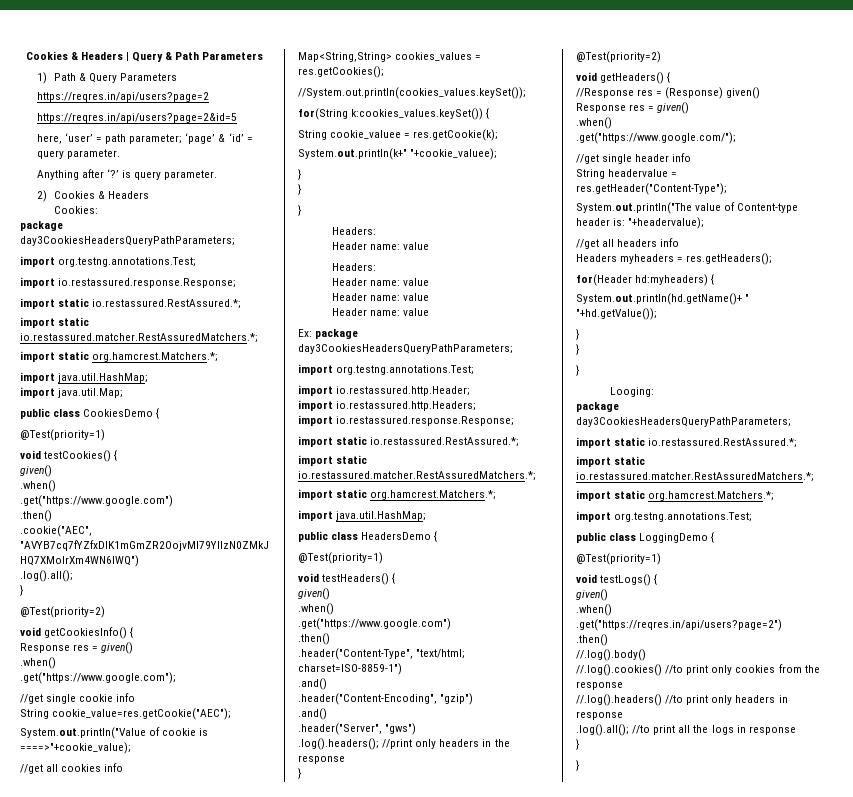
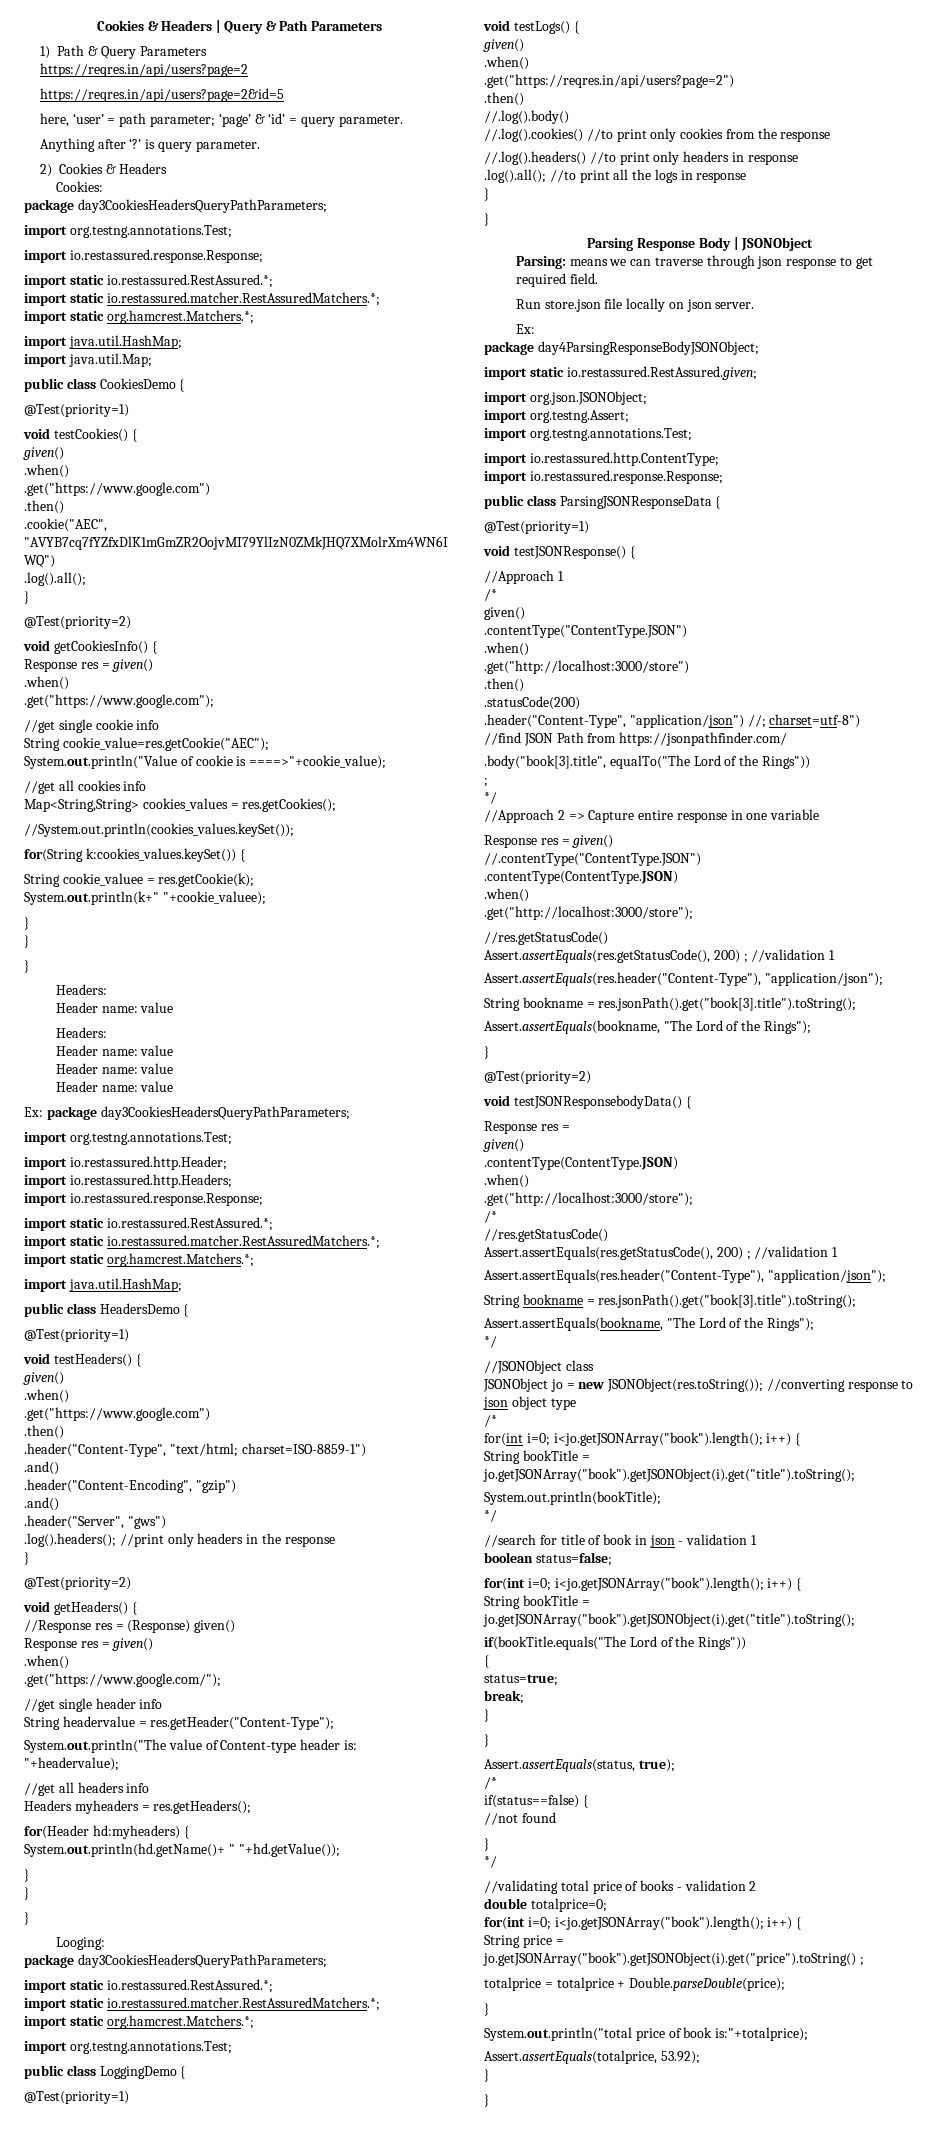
+ Parsing Response Body | JSONObject
+ Parsing: means we can traverse through json response to get required field.
+ Run store.json file locally on json server.
+ Ex:
+ package day4ParsingResponseBodyJSONObject;
+ import static io.restassured.RestAssured.given;
+ import org.json.JSONObject;
+ import org.testng.Assert;
+ import org.testng.annotations.Test;
+ import io.restassured.http.ContentType;
+ import io.restassured.response.Response;
+ public class ParsingJSONResponseData {
+ @Test(priority=1)
+ void testJSONResponse() {
+ //Approach 1
+ /*
+ given()
+ .contentType("ContentType.JSON")
+ .when()
+ .get("http://localhost:3000/store")
+ .then()
+ .statusCode(200)
+ .header("Content-Type", "application/json") //; charset=utf-8")
+ //find JSON Path from https://jsonpathfinder.com/
+ .body("book[3].title", equalTo("The Lord of the Rings"))
+ ;
+ */
+ //Approach 2 => Capture entire response in one variable
+ Response res = given()
+ //.contentType("ContentType.JSON")
+ .contentType(ContentType.JSON)
+ .when()
+ .get("http://localhost:3000/store");
+ //res.getStatusCode()
+ Assert.assertEquals(res.getStatusCode(), 200) ; //validation 1
+ Assert.assertEquals(res.header("Content-Type"), "application/json");
+ String bookname = res.jsonPath().get("book[3].title").toString();
+ Assert.assertEquals(bookname, "The Lord of the Rings");
+ }
+ @Test(priority=2)
+ void testJSONResponsebodyData() {
+ Response res =
+ given()
+ .contentType(ContentType.JSON)
+ .when()
+ .get("http://localhost:3000/store");
+ /*
+ //res.getStatusCode()
+ Assert.assertEquals(res.getStatusCode(), 200) ; //validation 1
+ Assert.assertEquals(res.header("Content-Type"), "application/json");
+ String bookname = res.jsonPath().get("book[3].title").toString();
+ Assert.assertEquals(bookname, "The Lord of the Rings");
+ */
+ //JSONObject class
+ JSONObject jo = new JSONObject(res.toString()); //converting response to json object type
+ /*
+ for(int i=0; i<jo.getJSONArray("book").length(); i++) {
+ String bookTitle = jo.getJSONArray("book").getJSONObject(i).get("title").toString();
+ System.out.println(bookTitle);
+ */
+ //search for title of book in json - validation 1
+ boolean status=false;
+ for(int i=0; i<jo.getJSONArray("book").length(); i++) {
+ String bookTitle = jo.getJSONArray("book").getJSONObject(i).get("title").toString();
+ if(bookTitle.equals("The Lord of the Rings"))
+ {
+ status=true;
+ break;
+ }
+ }
+ Assert.assertEquals(status, true);
+ /*
+ if(status==false) {
+ //not found
+ }
+ */
+ //validating total price of books - validation 2
+ double totalprice=0;
+ for(int i=0; i<jo.getJSONArray("book").length(); i++) {
+ String price = jo.getJSONArray("book").getJSONObject(i).get("price").toString() ;
+ totalprice = totalprice + Double.parseDouble(price);
+ }
+ System.out.println("total price of book is:"+totalprice);
+ Assert.assertEquals(totalprice, 53.92);
+ }
+ }

